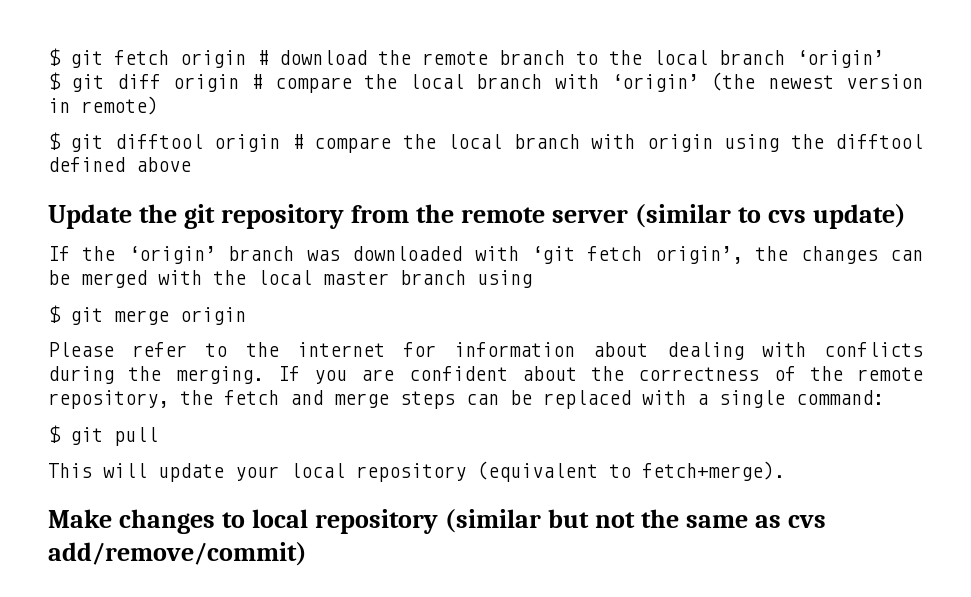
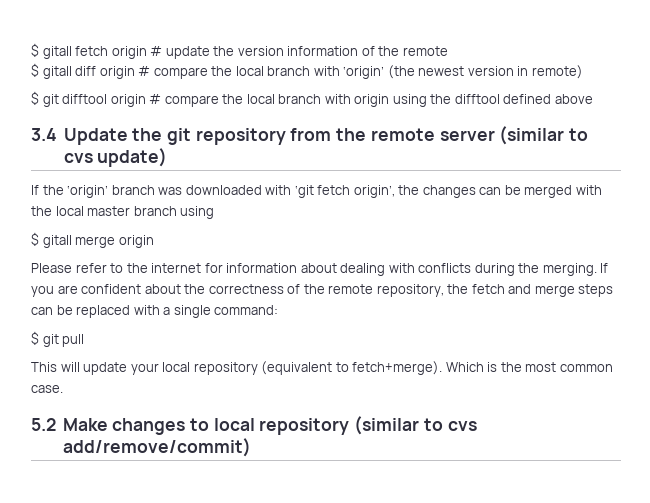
- $ git fetch origin # download the remote branch to the local branch ‘origin’
- $ git diff origin # compare the local branch with ‘origin’ (the newest version in remote)
+ $ gitall fetch origin # update the version information of the remote
+ $ gitall diff origin # compare the local branch with ‘origin’ (the newest version in remote)
- Update the git repository from the remote server (similar to cvs update)
+ 3.4 Update the git repository from the remote server (similar to cvs update)
- $ git merge origin
+ $ gitall merge origin
- This will update your local repository (equivalent to fetch+merge).
- Make changes to local repository (similar but not the same as cvs add/remove/commit)
+ This will update your local repository (equivalent to fetch+merge). Which is the most common case.
+ 5.2 Make changes to local repository (similar to cvs add/remove/commit)

